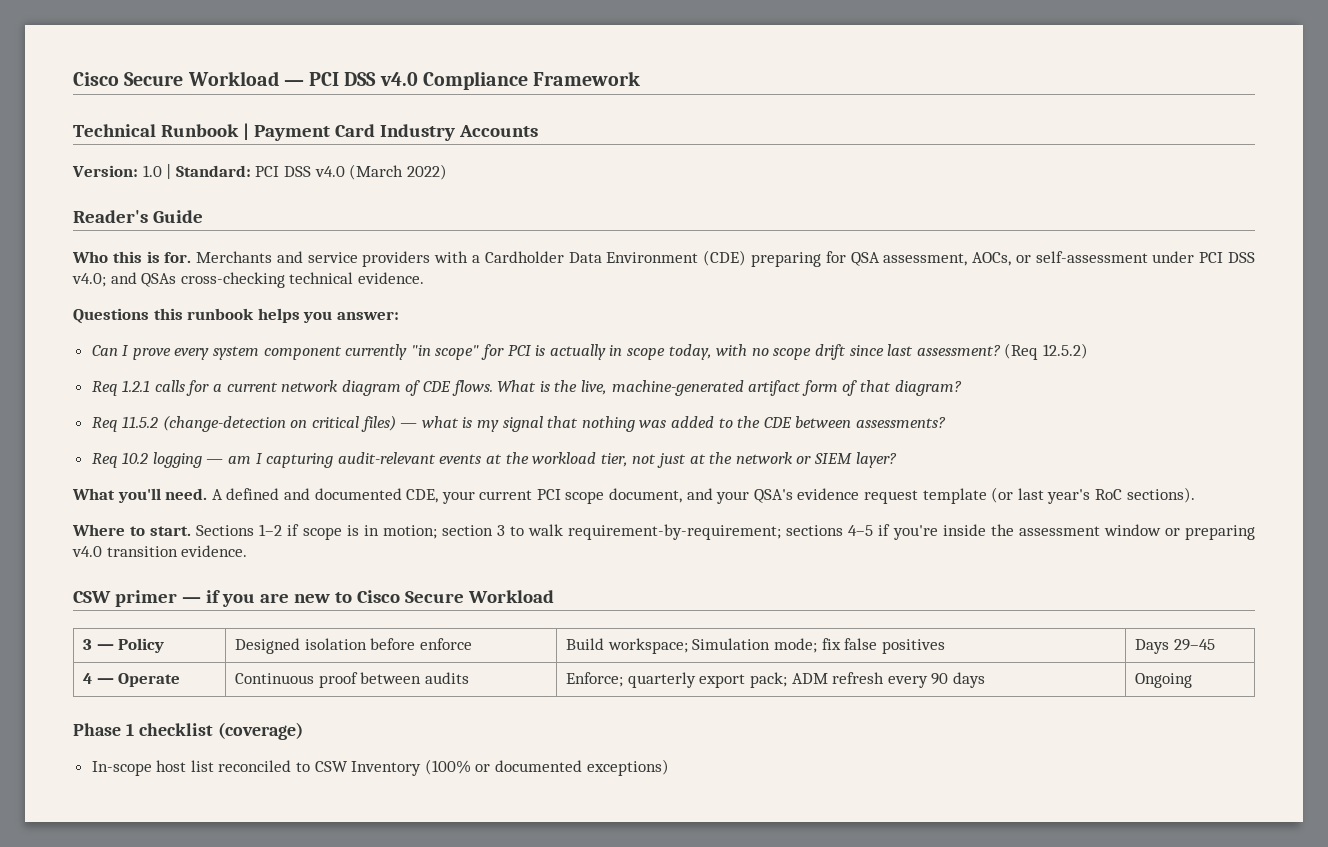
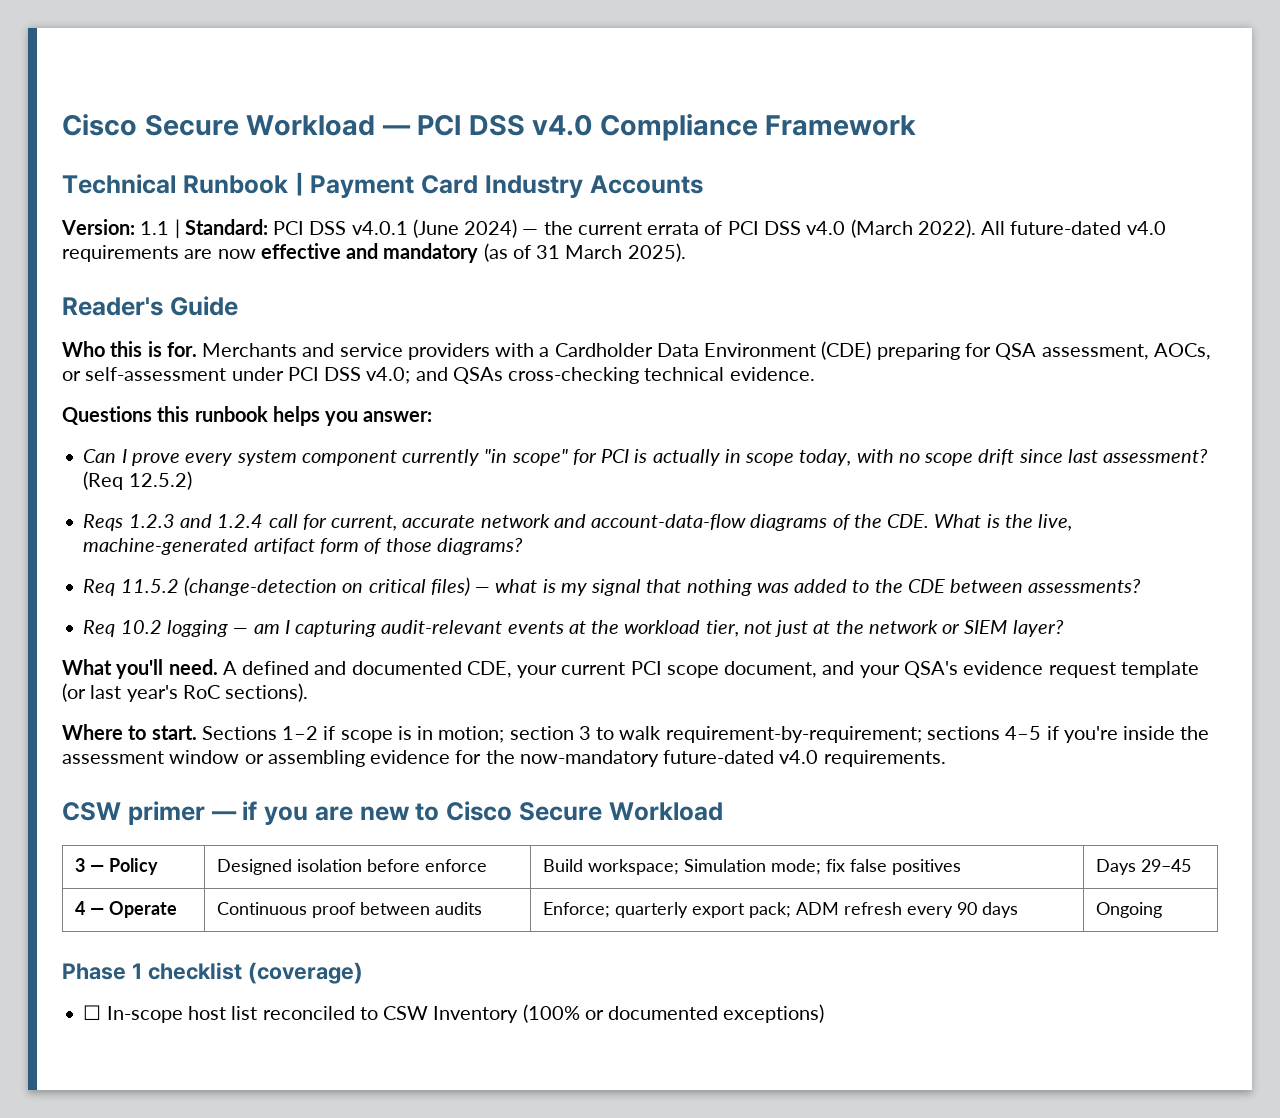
- Version: 1.0 | Standard: PCI DSS v4.0 (March 2022)
+ Version: 1.1 | Standard: PCI DSS v4.0.1 (June 2024) — the current errata of PCI DSS v4.0 (March 2022). All future-dated v4.0 requirements are now effective and mandatory (as of 31 March 2025).
- Req 1.2.1 calls for a current network diagram of CDE flows. What is the live, machine-generated artifact form of that diagram?
+ Reqs 1.2.3 and 1.2.4 call for current, accurate network and account-data-flow diagrams of the CDE. What is the live, machine-generated artifact form of those diagrams?
- Sections 1–2 if scope is in motion; section 3 to walk requirement-by-requirement; sections 4–5 if you're inside the assessment window or preparing v4.0 transition evidence.
+ Sections 1–2 if scope is in motion; section 3 to walk requirement-by-requirement; sections 4–5 if you're inside the assessment window or assembling evidence for the now-mandatory future-dated v4.0 requirements.
- In-scope host list reconciled to CSW Inventory (100% or documented exceptions)
+ ☐ In-scope host list reconciled to CSW Inventory (100% or documented exceptions)

